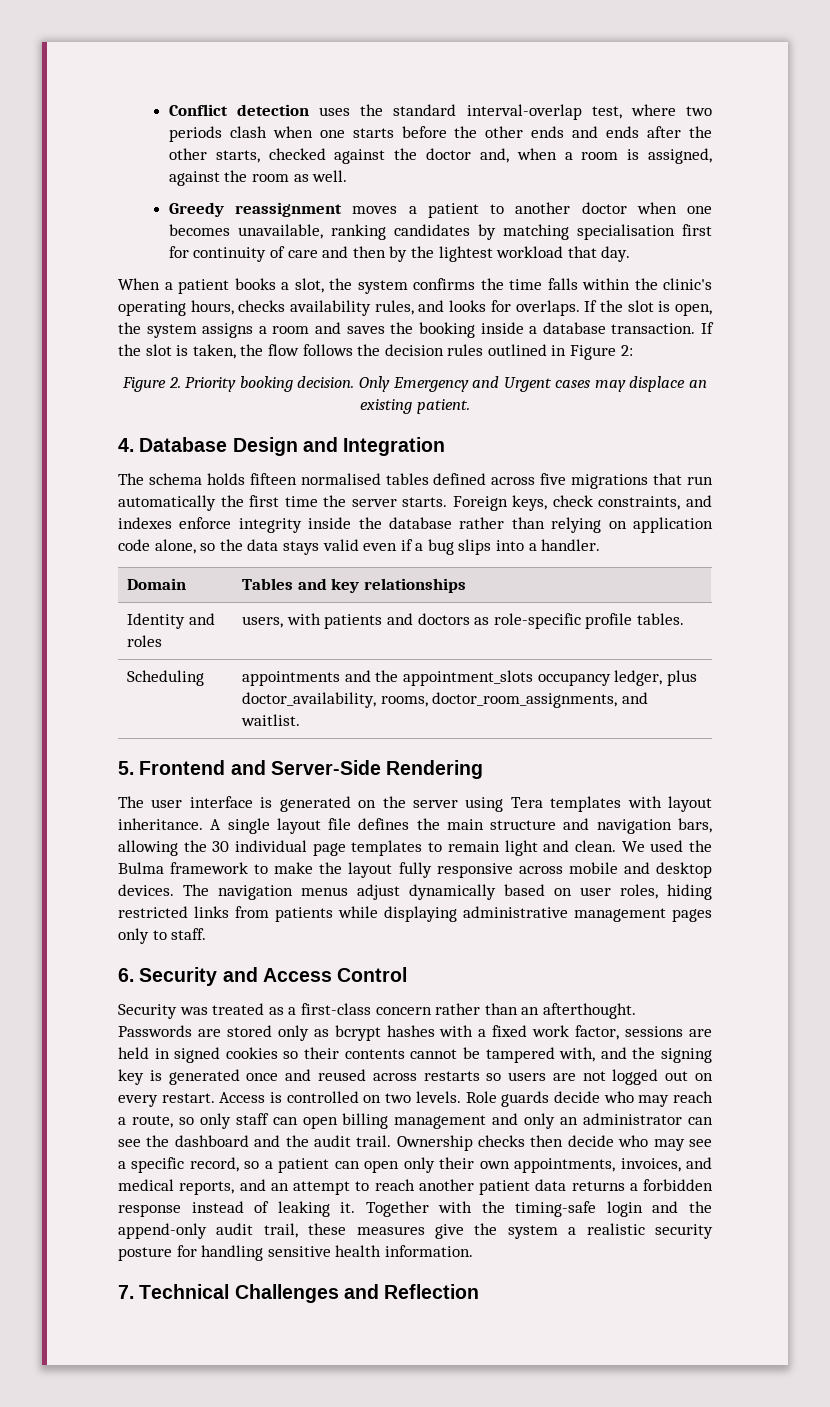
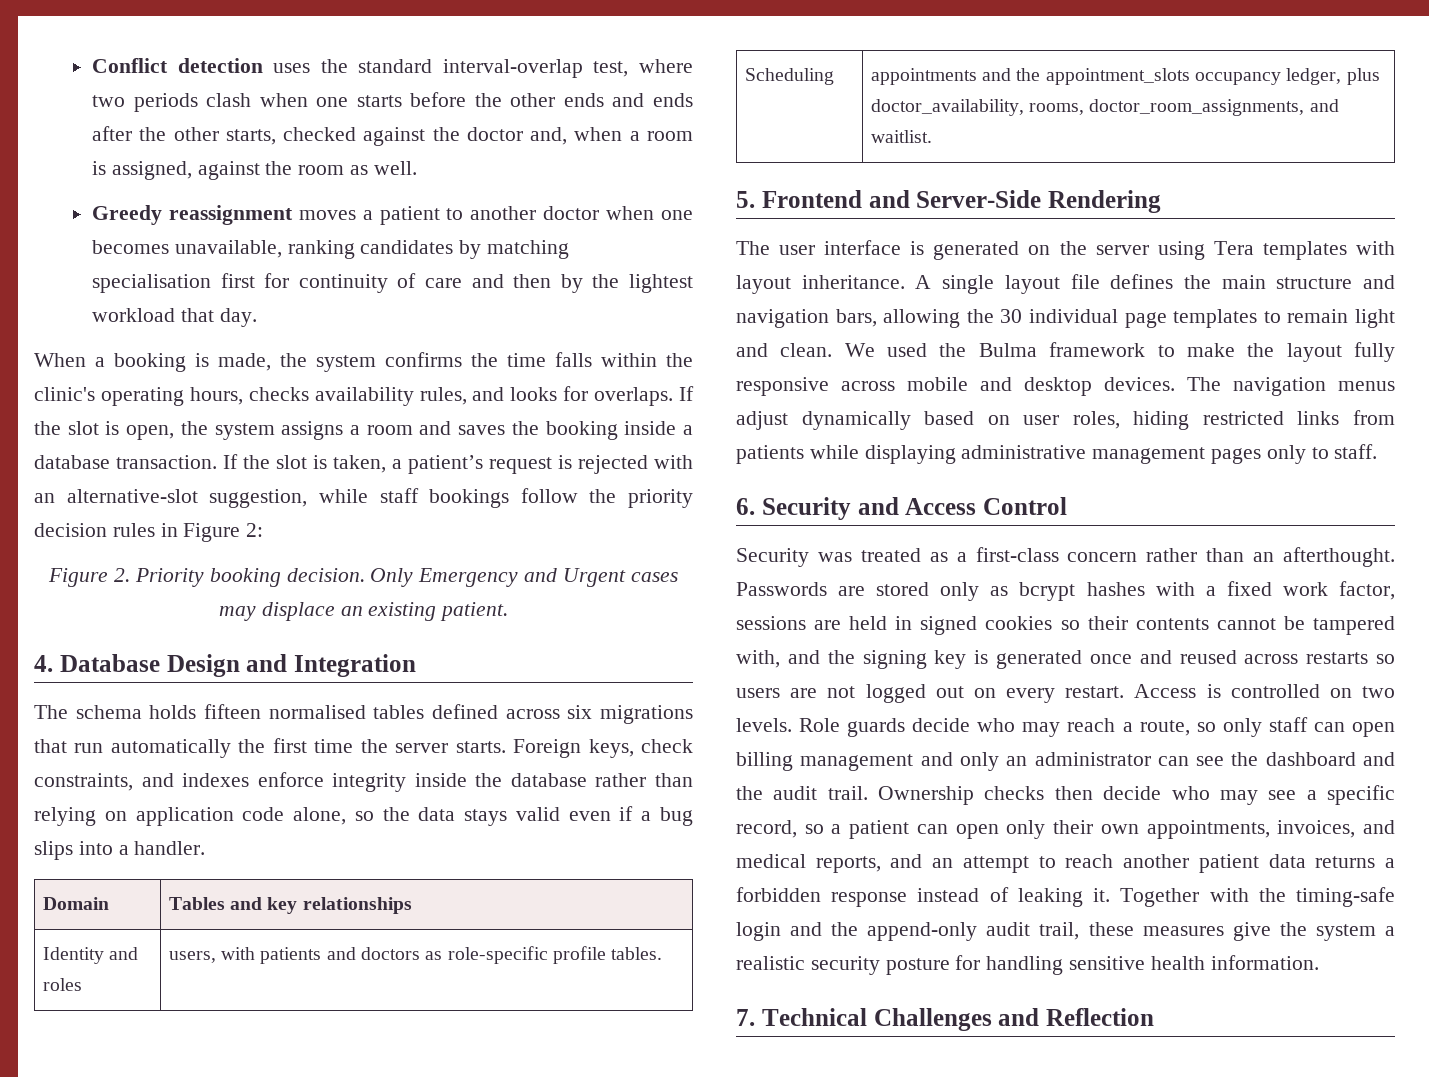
- When a patient books a slot, the system confirms the time falls within the clinic's operating hours, checks availability rules, and looks for overlaps.
+ When a booking is made, the system confirms the time falls within the clinic's operating hours, checks availability rules, and looks for overlaps.
- If the slot is taken, the flow follows the decision rules outlined in Figure 2:
+ If the slot is taken, a patient’s request is rejected with an alternative-slot suggestion, while staff bookings follow the priority decision rules in Figure 2:
- The schema holds fifteen normalised tables defined across five migrations that run automatically the first time the server starts.
+ The schema holds fifteen normalised tables defined across six migrations that run automatically the first time the server starts.

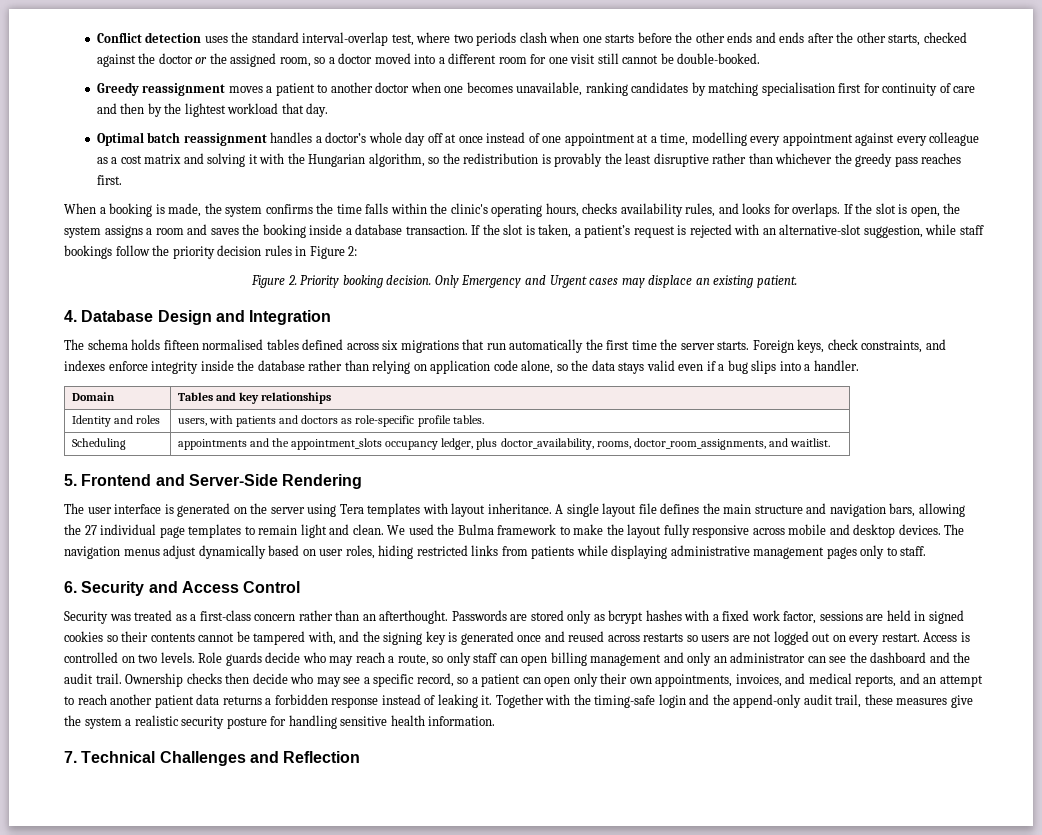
- Conflict detection uses the standard interval-overlap test, where two periods clash when one starts before the other ends and ends after the other starts, checked against the doctor and, when a room is assigned, against the room as well.
+ Conflict detection uses the standard interval-overlap test, where two periods clash when one starts before the other ends and ends after the other starts, checked against the doctor or the assigned room, so a doctor moved into a different room for one visit still cannot be double-booked.
+ Optimal batch reassignment handles a doctor’s whole day off at once instead of one appointment at a time, modelling every appointment against every colleague as a cost matrix and solving it with the Hungarian algorithm, so the redistribution is provably the least disruptive rather than whichever the greedy pass reaches first.
- A single layout file defines the main structure and navigation bars, allowing the 30 individual page templates to remain light and clean.
+ A single layout file defines the main structure and navigation bars, allowing the 27 individual page templates to remain light and clean.

